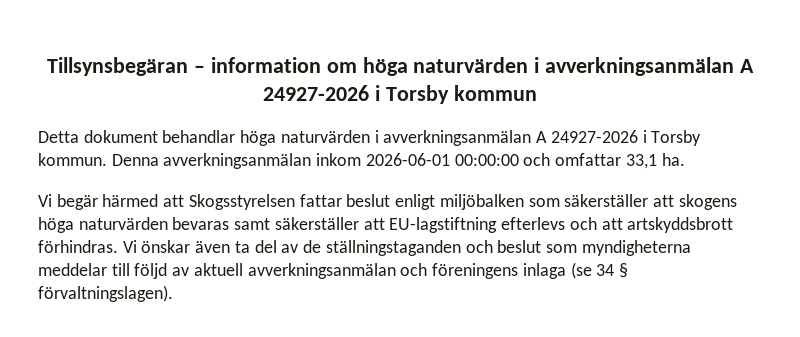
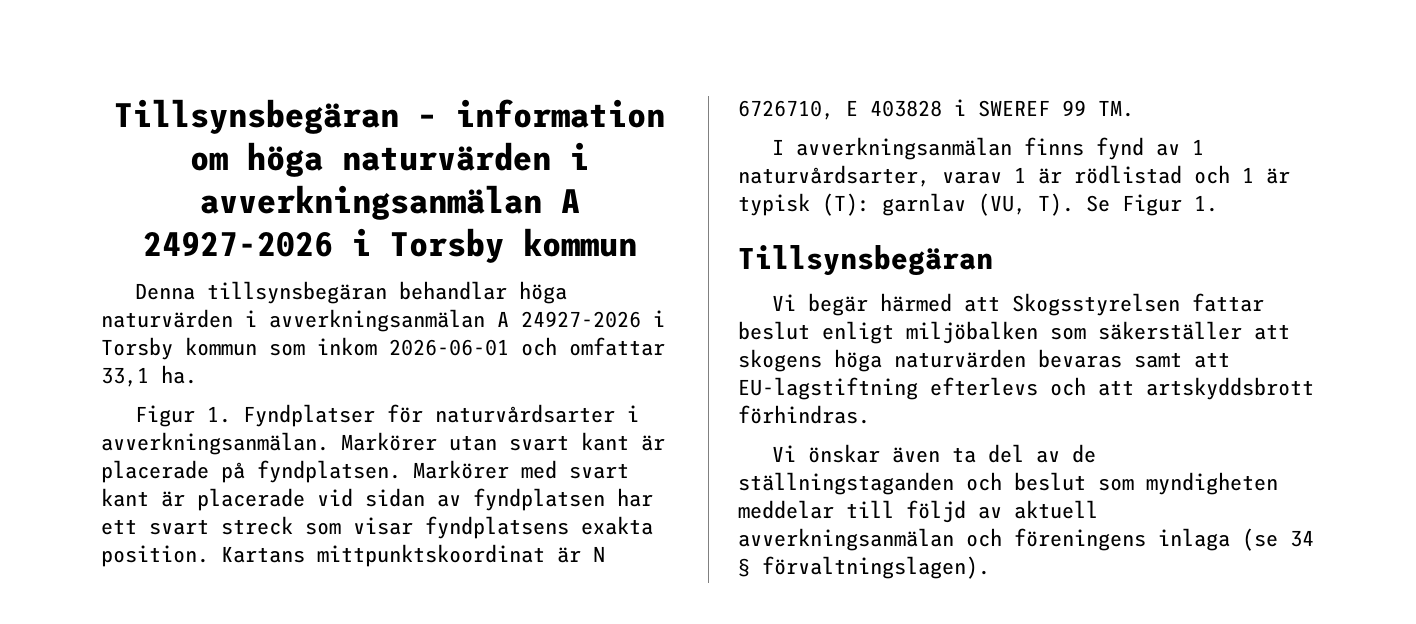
- Detta dokument behandlar höga naturvärden i avverkningsanmälan A 24927-2026 i Torsby kommun. Denna avverkningsanmälan inkom 2026-06-01 00:00:00 och omfattar 33,1 ha.
+ Denna tillsynsbegäran behandlar höga naturvärden i avverkningsanmälan A 24927-2026 i Torsby kommun som inkom 2026-06-01 och omfattar 33,1 ha.
+ Figur 1. Fyndplatser för naturvårdsarter i avverkningsanmälan. Markörer utan svart kant är placerade på fyndplatsen. Markörer med svart kant är placerade vid sidan av fyndplatsen har ett svart streck som visar fyndplatsens exakta position. Kartans mittpunktskoordinat är N 6726710, E 403828 i SWEREF 99 TM.
+ I avverkningsanmälan finns fynd av 1 naturvårdsarter, varav 1 är rödlistad och 1 är typisk (T): garnlav (VU, T). Se Figur 1.
+ Tillsynsbegäran
- Vi begär härmed att Skogsstyrelsen fattar beslut enligt miljöbalken som säkerställer att skogens höga naturvärden bevaras samt säkerställer att EU-lagstiftning efterlevs och att artskyddsbrott förhindras. Vi önskar även ta del av de ställningstaganden och beslut som myndigheterna meddelar till följd av aktuell avverkningsanmälan och föreningens inlaga (se 34 § förvaltningslagen).
+ Vi begär härmed att Skogsstyrelsen fattar beslut enligt miljöbalken som säkerställer att skogens höga naturvärden bevaras samt att EU-lagstiftning efterlevs och att artskyddsbrott förhindras.
+ Vi önskar även ta del av de ställningstaganden och beslut som myndigheten meddelar till följd av aktuell avverkningsanmälan och föreningens inlaga (se 34 § förvaltningslagen).

